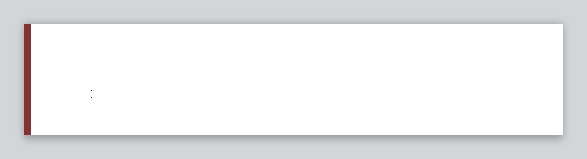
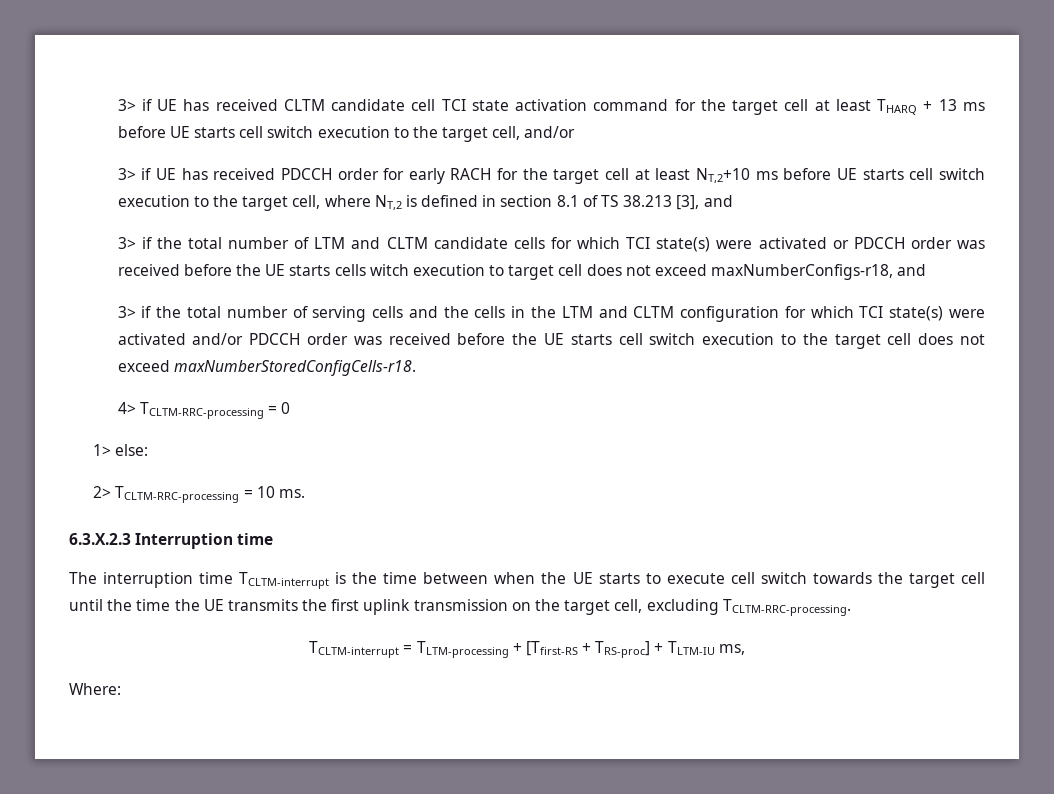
- :
+ 3> if UE has received CLTM candidate cell TCI state activation command for the target cell at least THARQ + 13 ms before UE starts cell switch execution to the target cell, and/or
+ 3> if UE has received PDCCH order for early RACH for the target cell at least NT,2+10 ms before UE starts cell switch execution to the target cell, where NT,2 is defined in section 8.1 of TS 38.213 [3], and
+ 3> if the total number of LTM and CLTM candidate cells for which TCI state(s) were activated or PDCCH order was received before the UE starts cells witch execution to target cell does not exceed maxNumberConfigs-r18, and
+ 3> if the total number of serving cells and the cells in the LTM and CLTM configuration for which TCI state(s) were activated and/or PDCCH order was received before the UE starts cell switch execution to the target cell does not exceed maxNumberStoredConfigCells-r18.
+ 4> TCLTM-RRC-processing = 0
+ 1> else:
+ 2> TCLTM-RRC-processing = 10 ms.
+ 6.3.X.2.3 Interruption time
+ The interruption time TCLTM-interrupt is the time between when the UE starts to execute cell switch towards the target cell until the time the UE transmits the first uplink transmission on the target cell, excluding TCLTM-RRC-processing.
+ TCLTM-interrupt = TLTM-processing + [Tfirst-RS + TRS-proc] + TLTM-IU ms,
+ Where:

